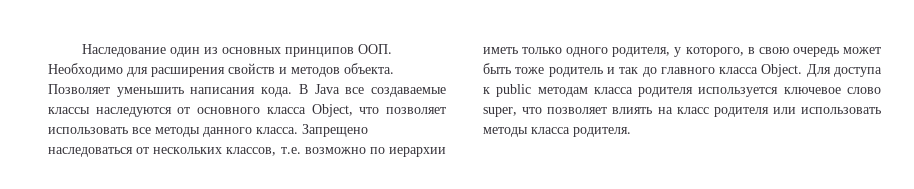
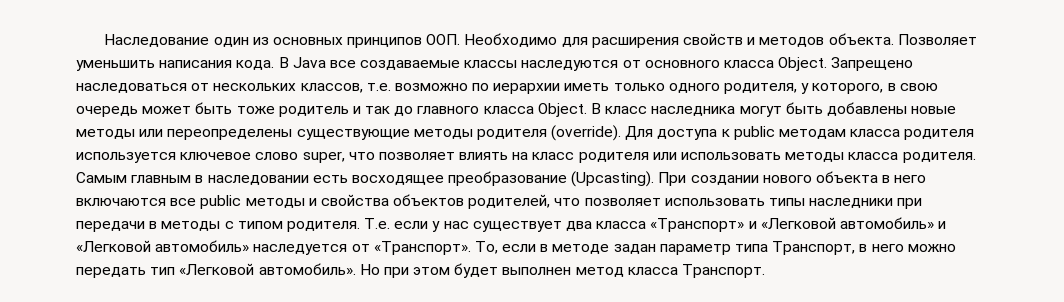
- В Java все создаваемые классы наследуются от основного класса Object, что позволяет использовать все методы данного класса.
+ В Java все создаваемые классы наследуются от основного класса Object.
+ В класс наследника могут быть добавлены новые методы или переопределены существующие методы родителя (override).
+ Самым главным в наследовании есть восходящее преобразование (Upcasting). При создании нового объекта в него включаются все public методы и свойства объектов родителей, что позволяет использовать типы наследники при передачи в методы с типом родителя. Т.е. если у нас существует два класса «Транспорт» и «Легковой автомобиль» и «Легковой автомобиль» наследуется от «Транспорт». То, если в методе задан параметр типа Транспорт, в него можно передать тип «Легковой автомобиль». Но при этом будет выполнен метод класса Транспорт.

